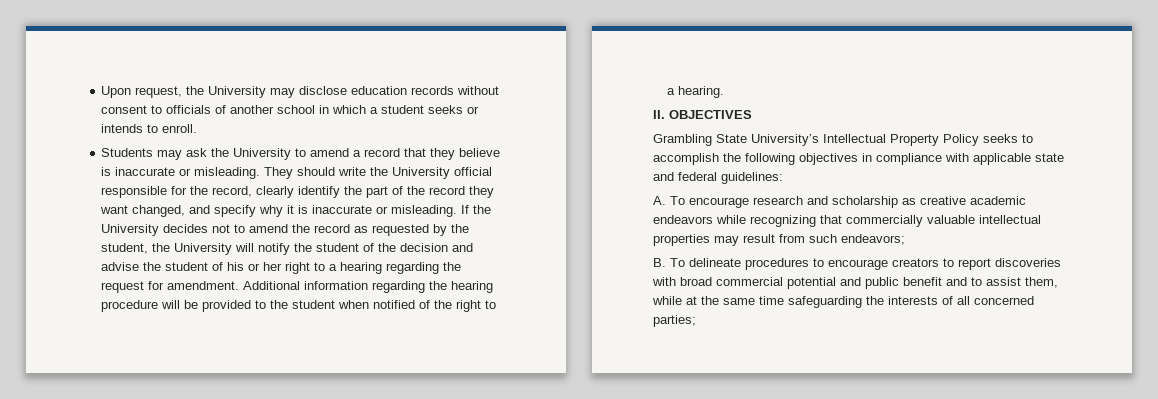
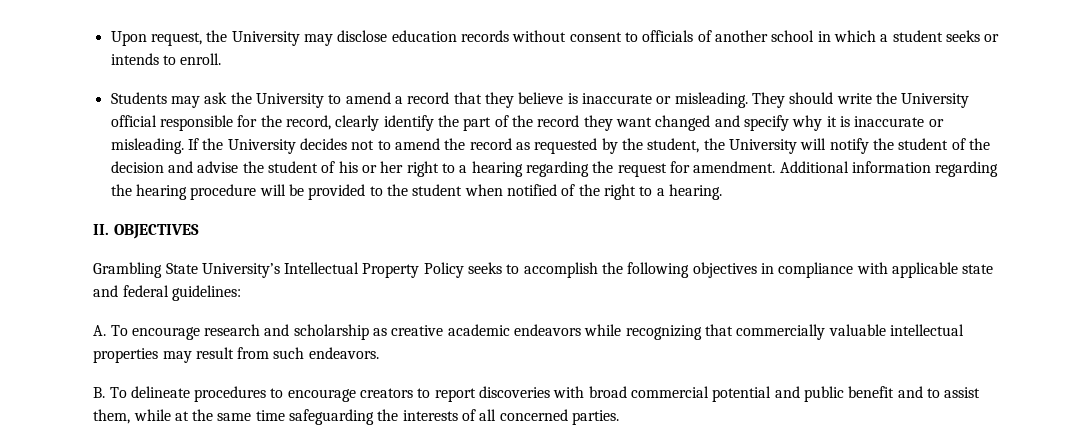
- They should write the University official responsible for the record, clearly identify the part of the record they want changed, and specify why it is inaccurate or misleading.
+ They should write the University official responsible for the record, clearly identify the part of the record they want changed and specify why it is inaccurate or misleading.
- A. To encourage research and scholarship as creative academic endeavors while recognizing that commercially valuable intellectual properties may result from such endeavors;
+ A. To encourage research and scholarship as creative academic endeavors while recognizing that commercially valuable intellectual properties may result from such endeavors.
- B. To delineate procedures to encourage creators to report discoveries with broad commercial potential and public benefit and to assist them, while at the same time safeguarding the interests of all concerned parties;
+ B. To delineate procedures to encourage creators to report discoveries with broad commercial potential and public benefit and to assist them, while at the same time safeguarding the interests of all concerned parties.

